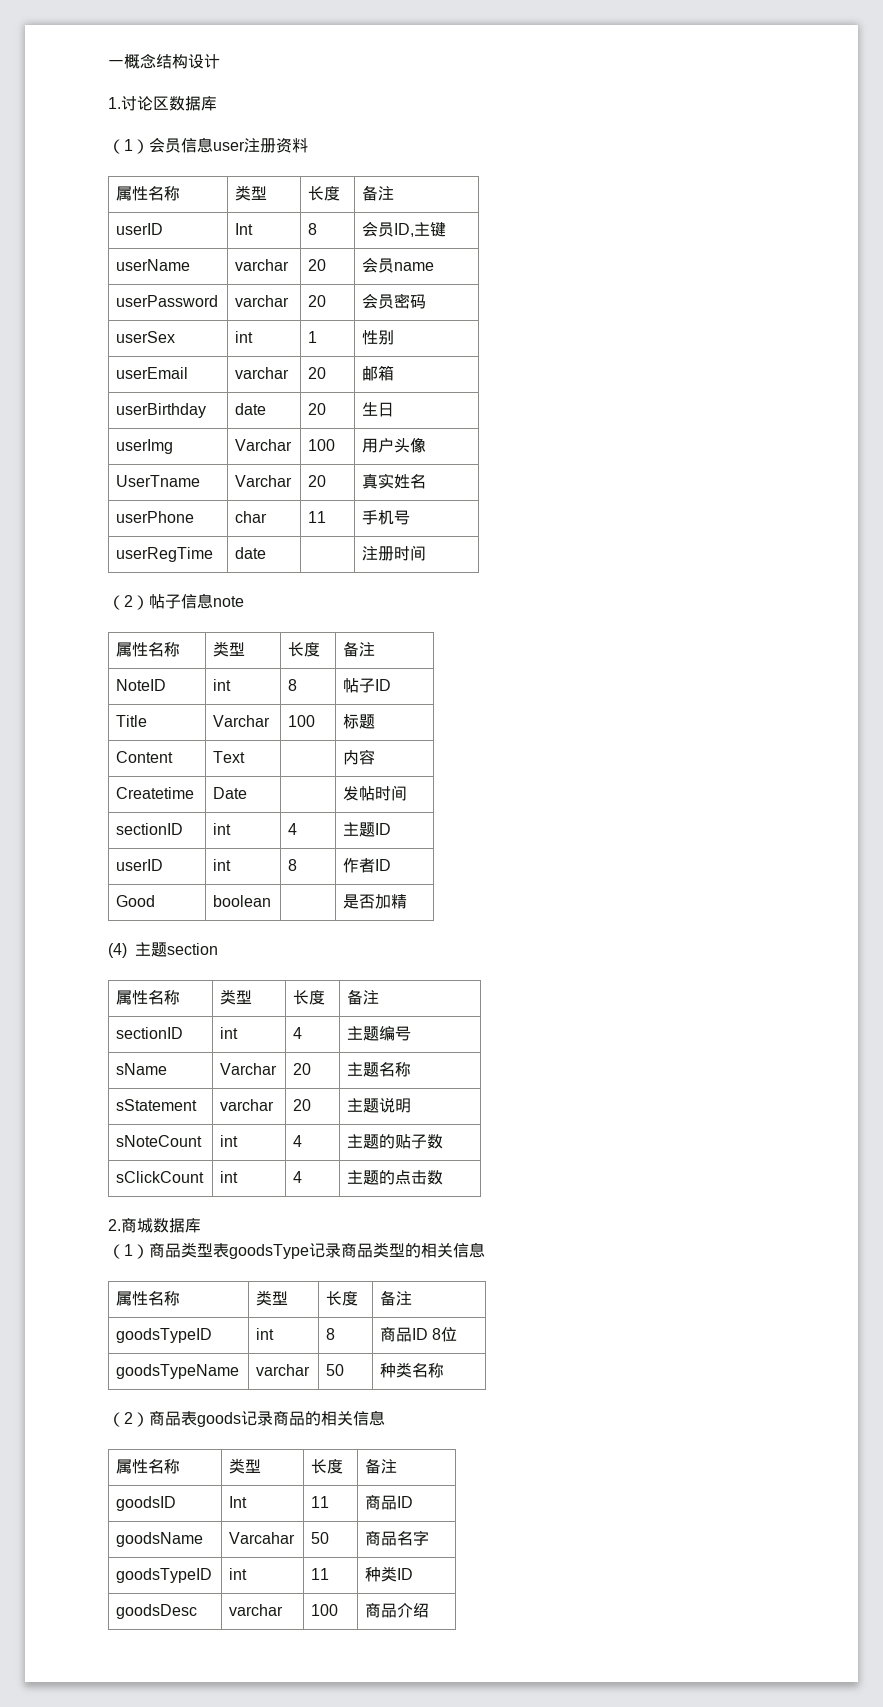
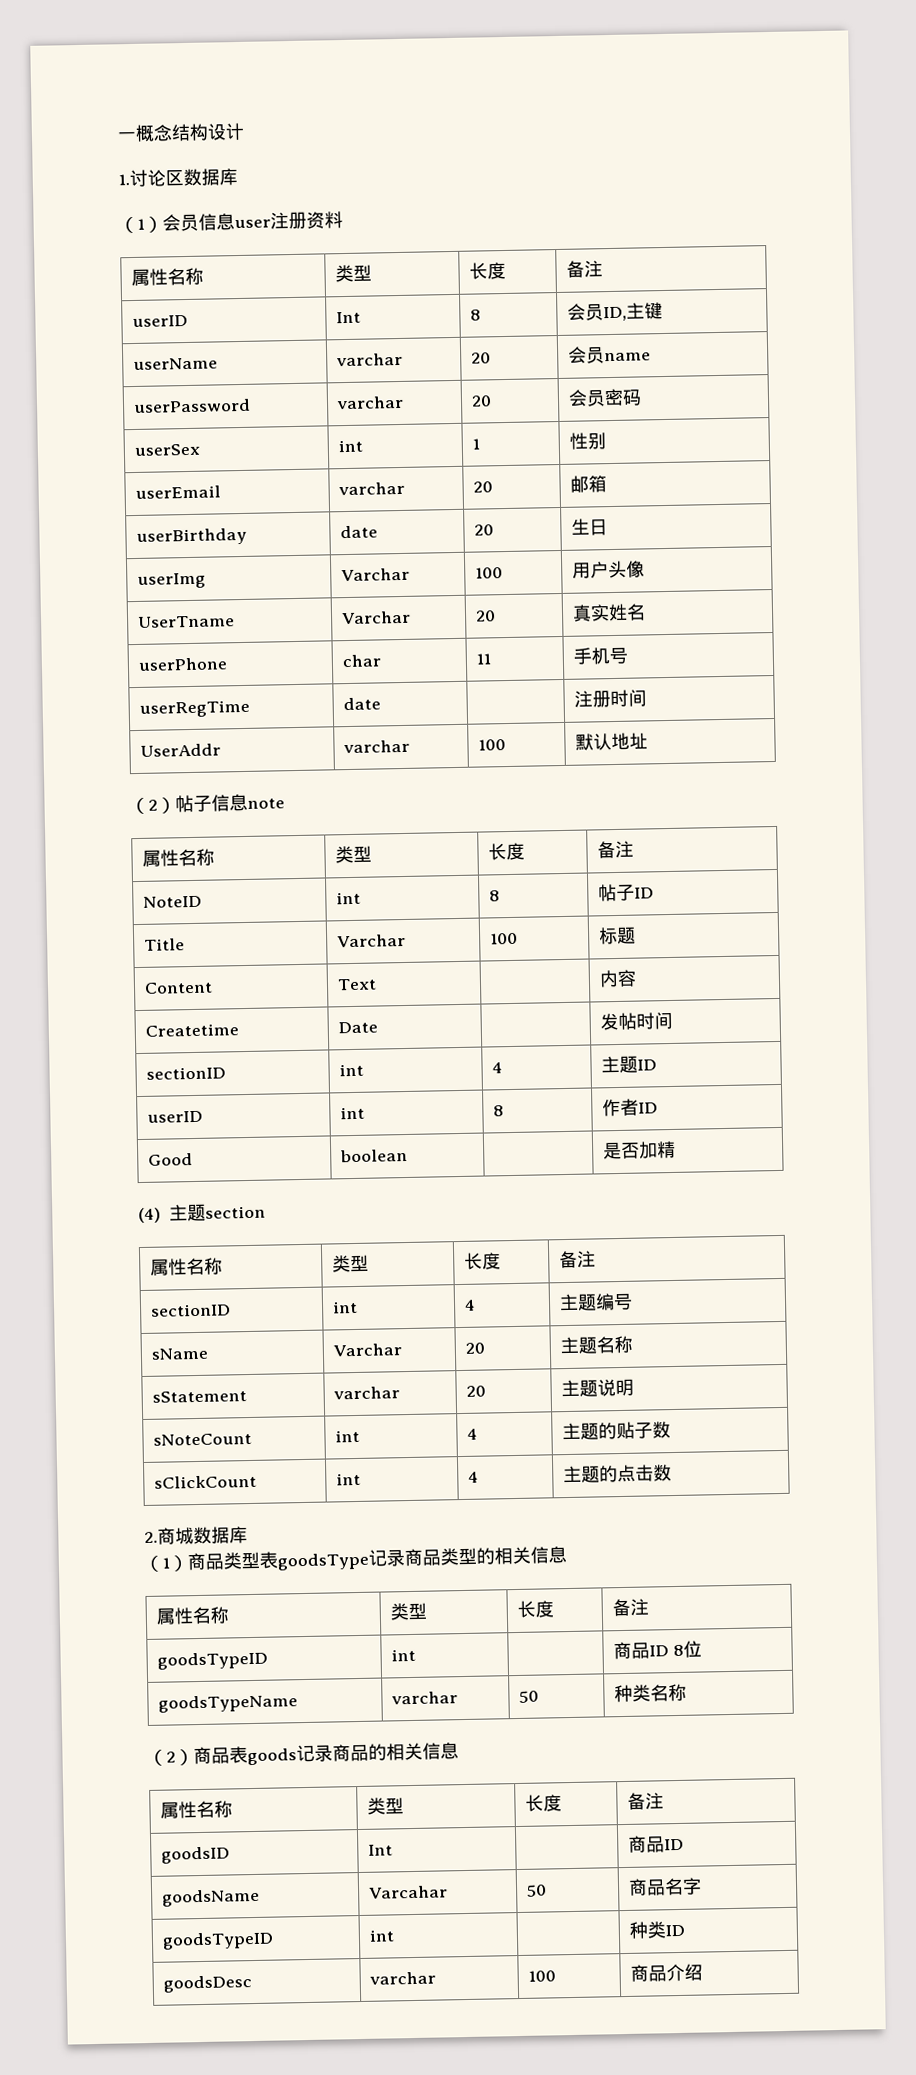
+ UserAddr | varchar | 100 | 默认地址
- goodsTypeID | int | 8 | 商品ID 8位
+ goodsTypeID | int | | 商品ID 8位
- goodsID | Int | 11 | 商品ID
+ goodsID | Int | | 商品ID
- goodsTypeID | int | 11 | 种类ID
+ goodsTypeID | int | | 种类ID

